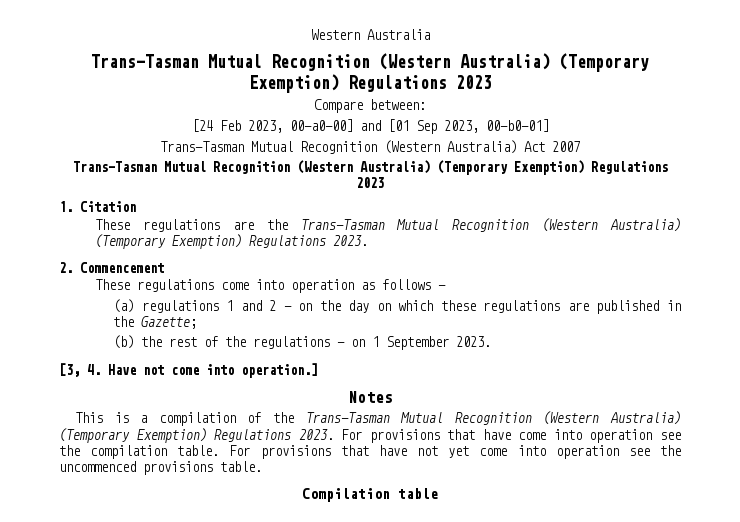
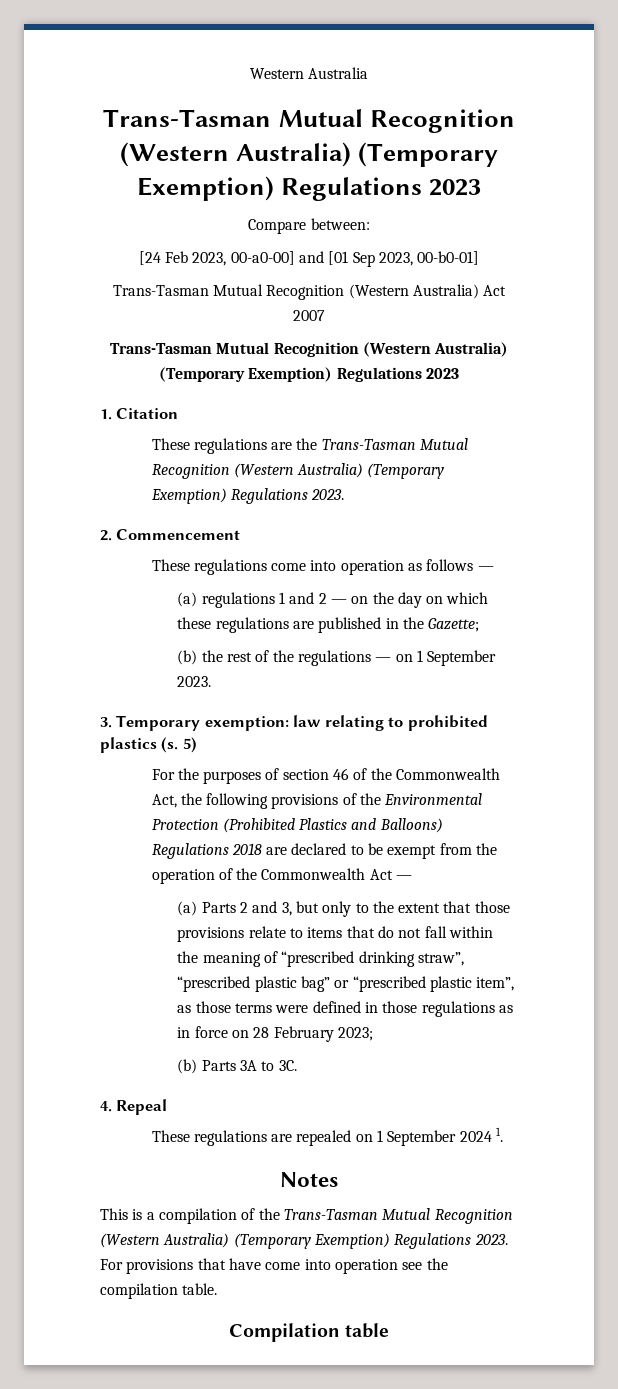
- [3, 4. Have not come into operation.]
+ 3. Temporary exemption: law relating to prohibited plastics (s. 5)
+ For the purposes of section 46 of the Commonwealth Act, the following provisions of the Environmental Protection (Prohibited Plastics and Balloons) Regulations 2018 are declared to be exempt from the operation of the Commonwealth Act —
+ (a) Parts 2 and 3, but only to the extent that those provisions relate to items that do not fall within the meaning of “prescribed drinking straw”, “prescribed plastic bag” or “prescribed plastic item”, as those terms were defined in those regulations as in force on 28 February 2023;
+ (b) Parts 3A to 3C.
+ 4. Repeal
+ These regulations are repealed on 1 September 2024 1.
- For provisions that have not yet come into operation see the uncommenced provisions table.

